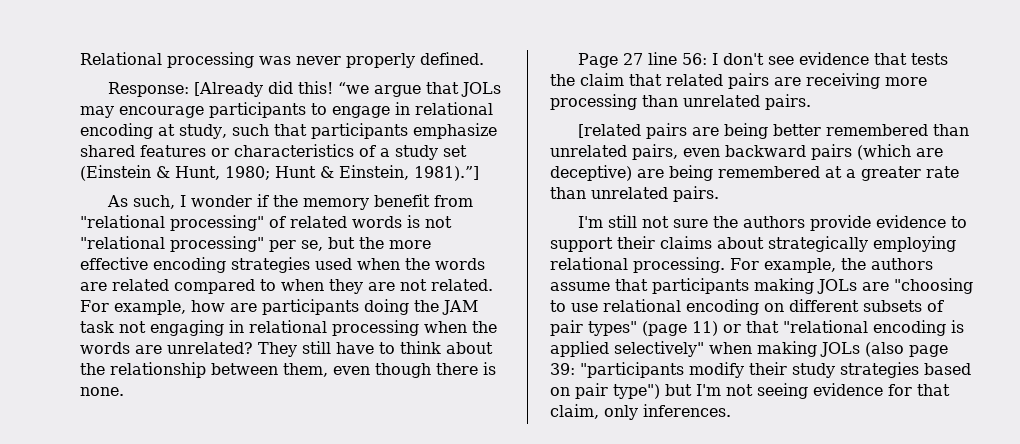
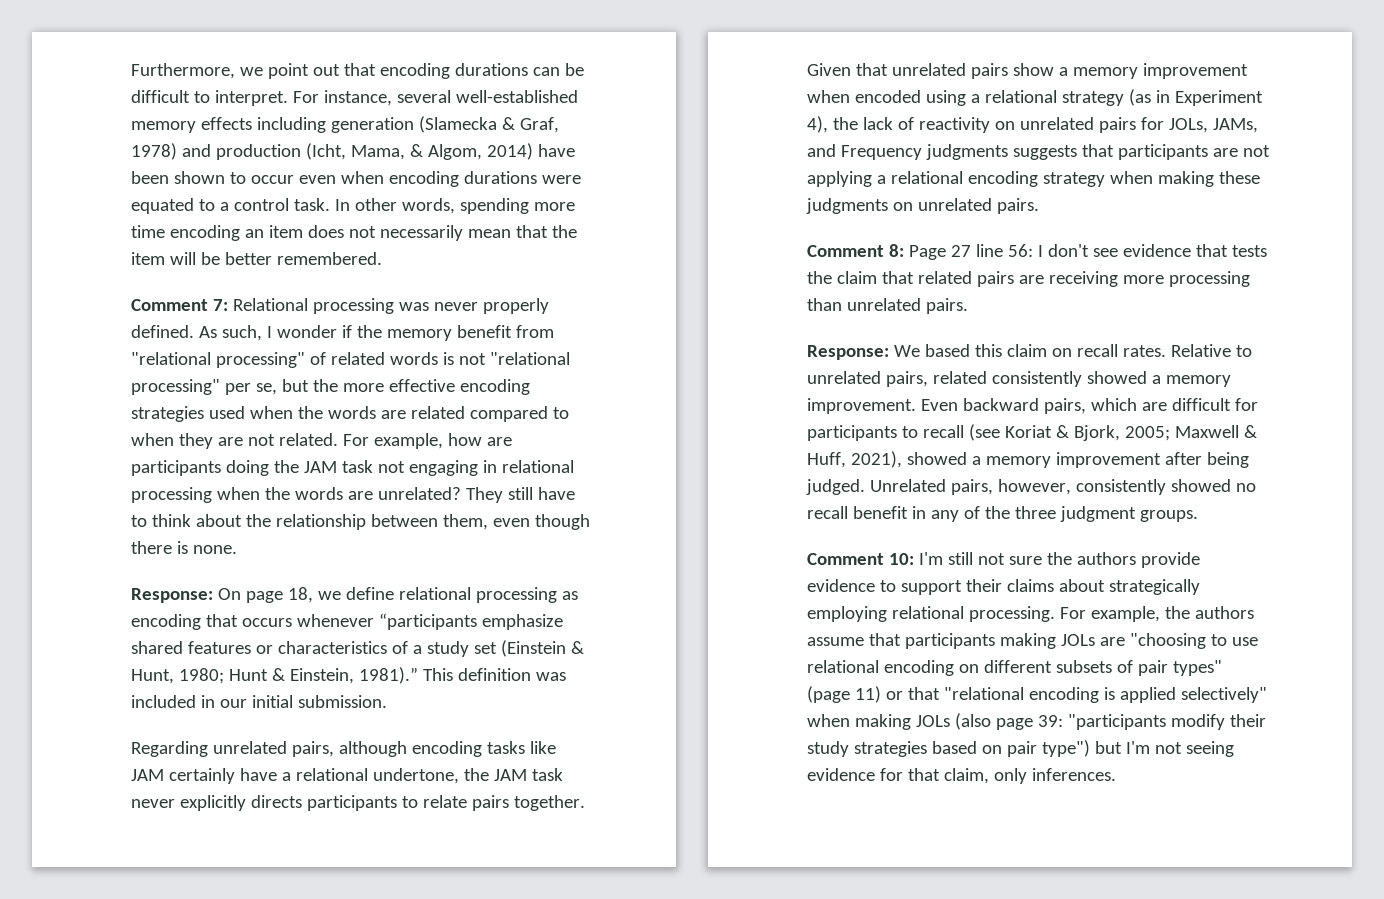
- Relational processing was never properly defined.
- Response: [Already did this! “we argue that JOLs may encourage participants to engage in relational encoding at study, such that participants emphasize shared features or characteristics of a study set (Einstein & Hunt, 1980; Hunt & Einstein, 1981).”]
- As such, I wonder if the memory benefit from "relational processing" of related words is not "relational processing" per se, but the more effective encoding strategies used when the words are related compared to when they are not related.
+ Furthermore, we point out that encoding durations can be difficult to interpret. For instance, several well-established memory effects including generation (Slamecka & Graf, 1978) and production (Icht, Mama, & Algom, 2014) have been shown to occur even when encoding durations were equated to a control task. In other words, spending more time encoding an item does not necessarily mean that the item will be better remembered.
+ Comment 7: Relational processing was never properly defined. As such, I wonder if the memory benefit from "relational processing" of related words is not "relational processing" per se, but the more effective encoding strategies used when the words are related compared to when they are not related.
- Page 27 line 56: I don't see evidence that tests the claim that related pairs are receiving more processing than unrelated pairs.
+ Response: On page 18, we define relational processing as encoding that occurs whenever “participants emphasize shared features or characteristics of a study set (Einstein & Hunt, 1980; Hunt & Einstein, 1981).” This definition was included in our initial submission.
+ Regarding unrelated pairs, although encoding tasks like JAM certainly have a relational undertone, the JAM task never explicitly directs participants to relate pairs together. Given that unrelated pairs show a memory improvement when encoded using a relational strategy (as in Experiment 4), the lack of reactivity on unrelated pairs for JOLs, JAMs, and Frequency judgments suggests that participants are not applying a relational encoding strategy when making these judgments on unrelated pairs.
+ Comment 8: Page 27 line 56: I don't see evidence that tests the claim that related pairs are receiving more processing than unrelated pairs.
- [related pairs are being better remembered than unrelated pairs, even backward pairs (which are deceptive) are being remembered at a greater rate than unrelated pairs.
- I'm still not sure the authors provide evidence to support their claims about strategically employing relational processing.
+ Response: We based this claim on recall rates. Relative to unrelated pairs, related consistently showed a memory improvement. Even backward pairs, which are difficult for participants to recall (see Koriat & Bjork, 2005; Maxwell & Huff, 2021), showed a memory improvement after being judged. Unrelated pairs, however, consistently showed no recall benefit in any of the three judgment groups.
+ Comment 10: I'm still not sure the authors provide evidence to support their claims about strategically employing relational processing.

